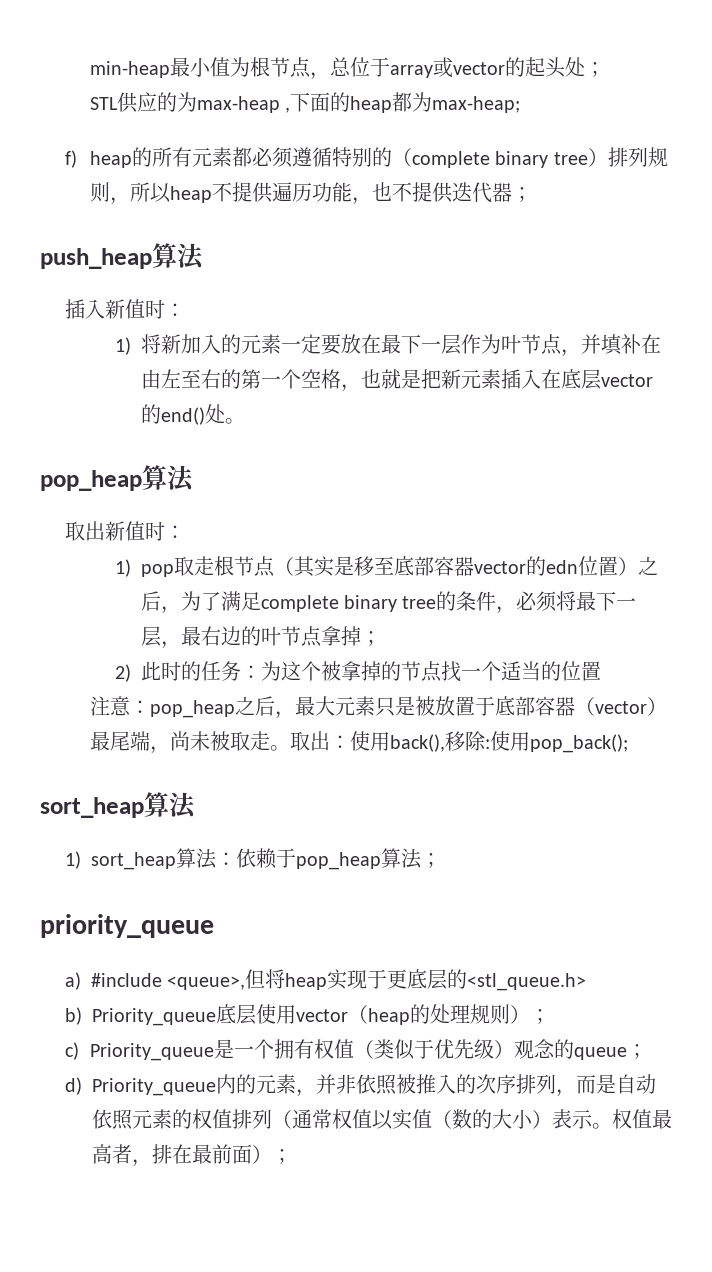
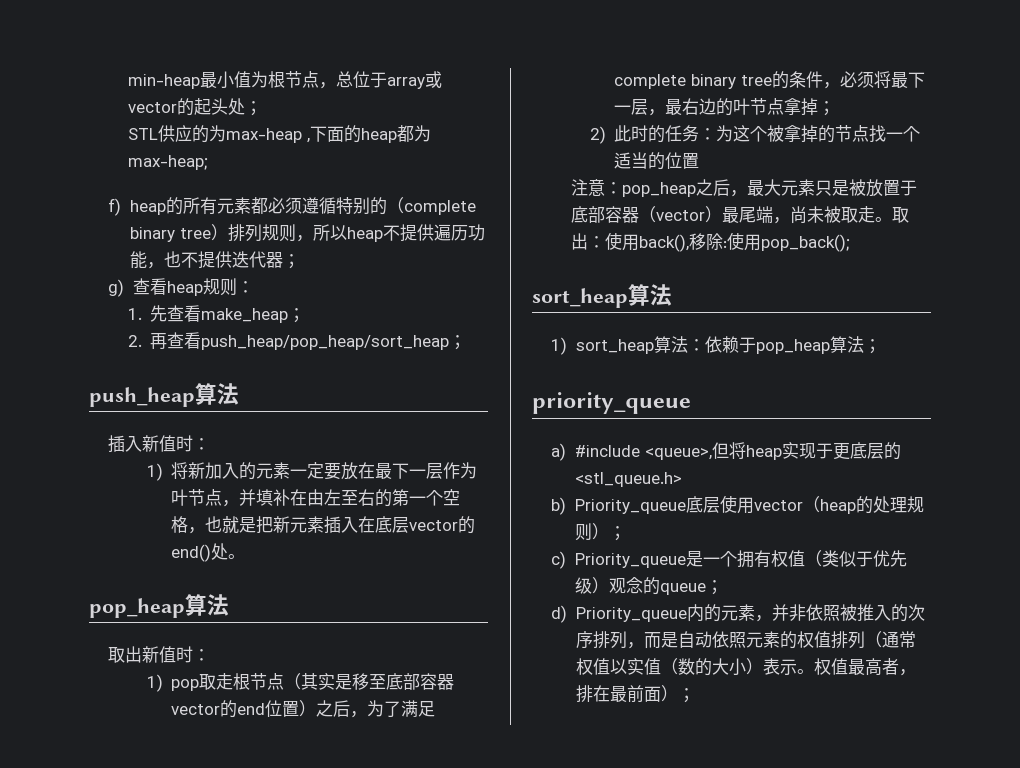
+ g)查看heap规则：
+ 1.先查看make_heap；
+ 2.再查看push_heap/pop_heap/sort_heap；
- 1) pop取走根节点（其实是移至底部容器vector的edn位置）之后，为了满足complete binary tree的条件，必须将最下一层，最右边的叶节点拿掉；
+ 1) pop取走根节点（其实是移至底部容器vector的end位置）之后，为了满足complete binary tree的条件，必须将最下一层，最右边的叶节点拿掉；

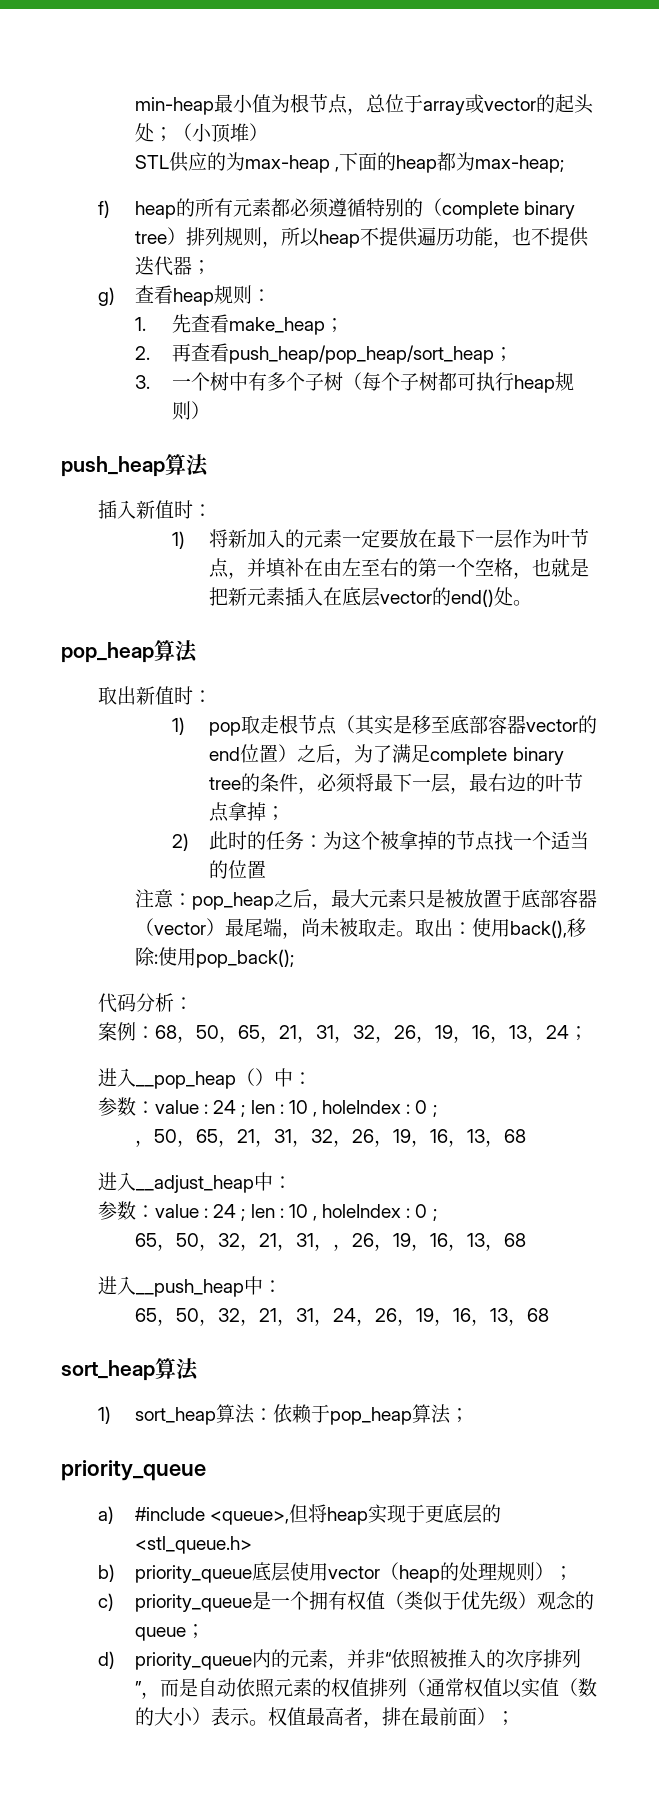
- min-heap最小值为根节点，总位于array或vector的起头处；
+ min-heap最小值为根节点，总位于array或vector的起头处；（小顶堆）
+ 3.一个树中有多个子树（每个子树都可执行heap规则）
+ 代码分析：
+ 案例：68，50，65，21，31，32，26，19，16，13，24；
+ 进入__pop_heap（）中：
+ 参数：value : 24 ; len : 10 , holeIndex : 0 ;
+ ，50，65，21，31，32，26，19，16，13，68
+ 进入__adjust_heap中：
+ 参数：value : 24 ; len : 10 , holeIndex : 0 ;
+ 65，50，32，21，31，，26，19，16，13，68
+ 进入__push_heap中：
+ 65，50，32，21，31，24，26，19，16，13，68
- b) Priority_queue底层使用vector（heap的处理规则）；
+ b) priority_queue底层使用vector（heap的处理规则）；
- c) Priority_queue是一个拥有权值（类似于优先级）观念的queue；
+ c) priority_queue是一个拥有权值（类似于优先级）观念的queue；
- d) Priority_queue内的元素，并非依照被推入的次序排列，而是自动依照元素的权值排列（通常权值以实值（数的大小）表示。
+ d) priority_queue内的元素，并非“依照被推入的次序排列”，而是自动依照元素的权值排列（通常权值以实值（数的大小）表示。

